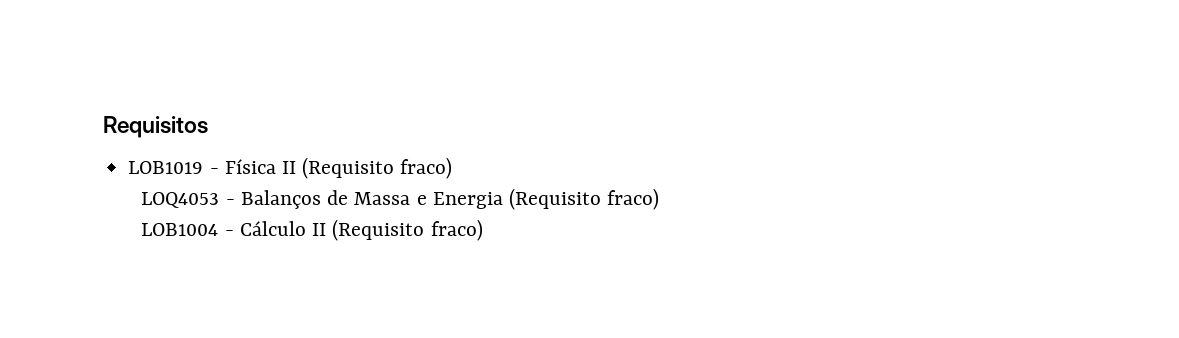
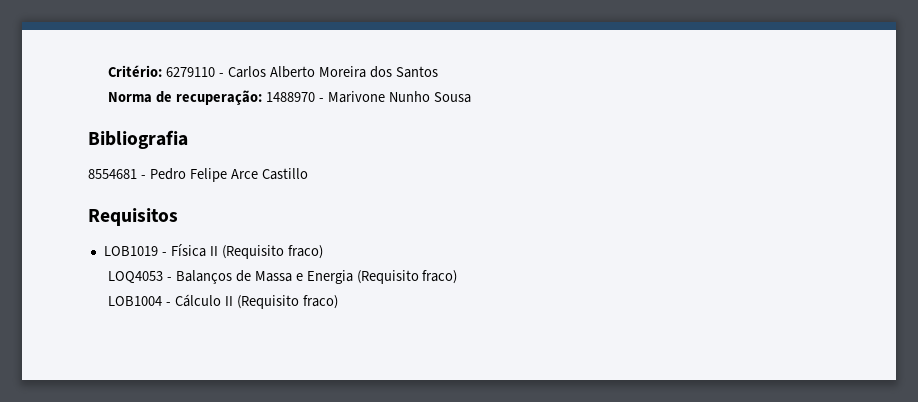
+ Critério: 6279110 - Carlos Alberto Moreira dos Santos
+ Norma de recuperação: 1488970 - Marivone Nunho Sousa
+ Bibliografia
+ 8554681 - Pedro Felipe Arce Castillo

